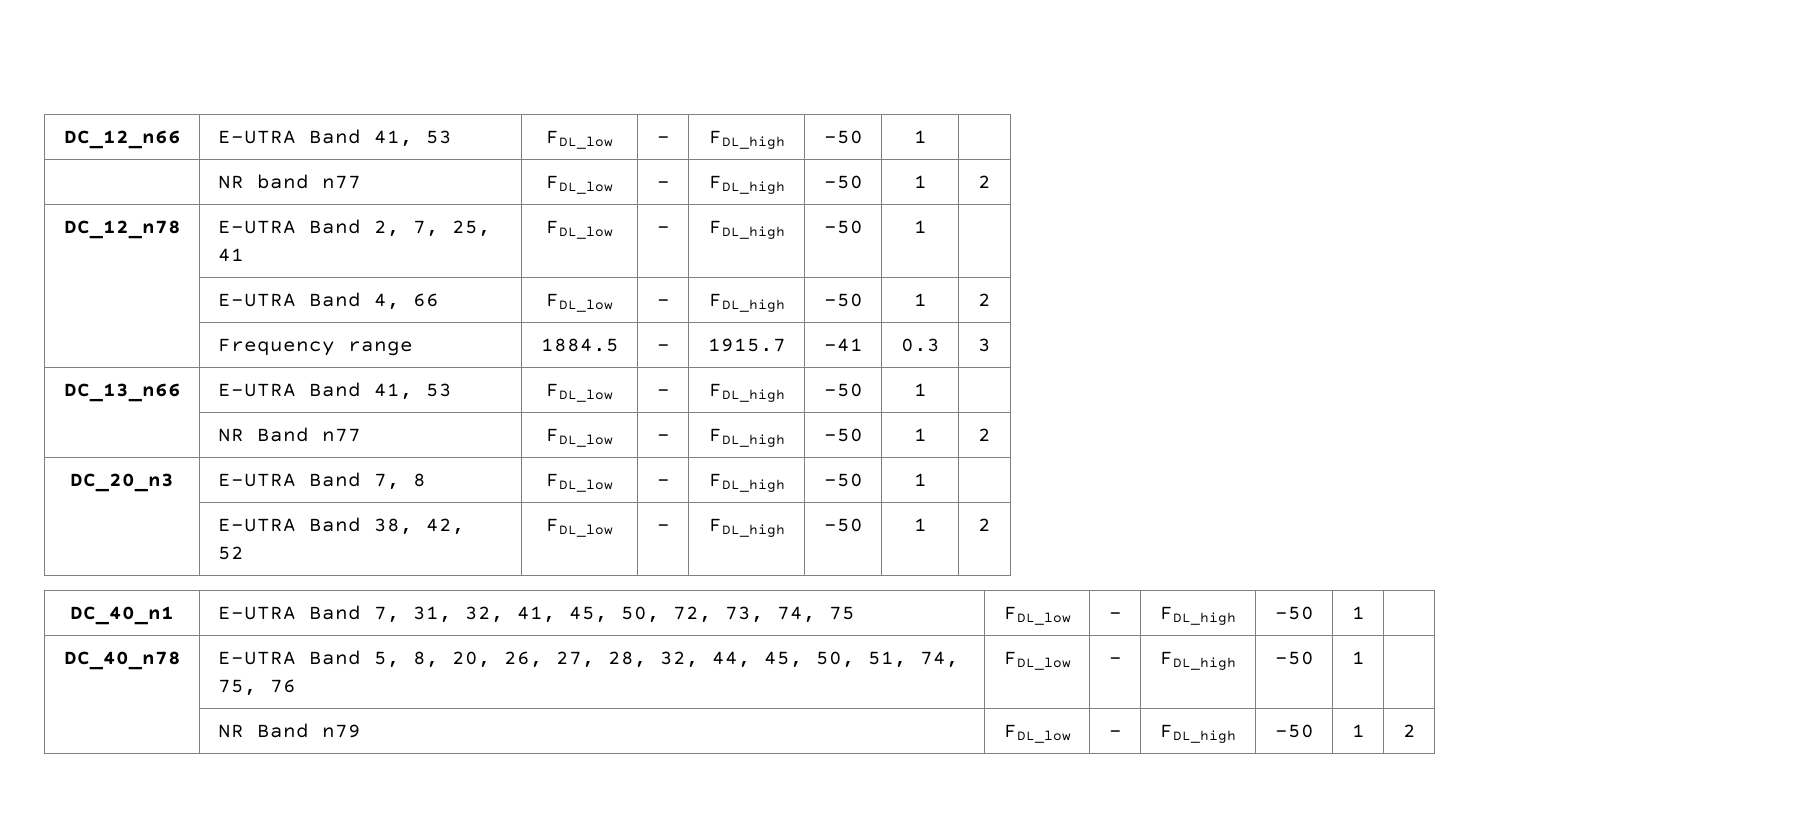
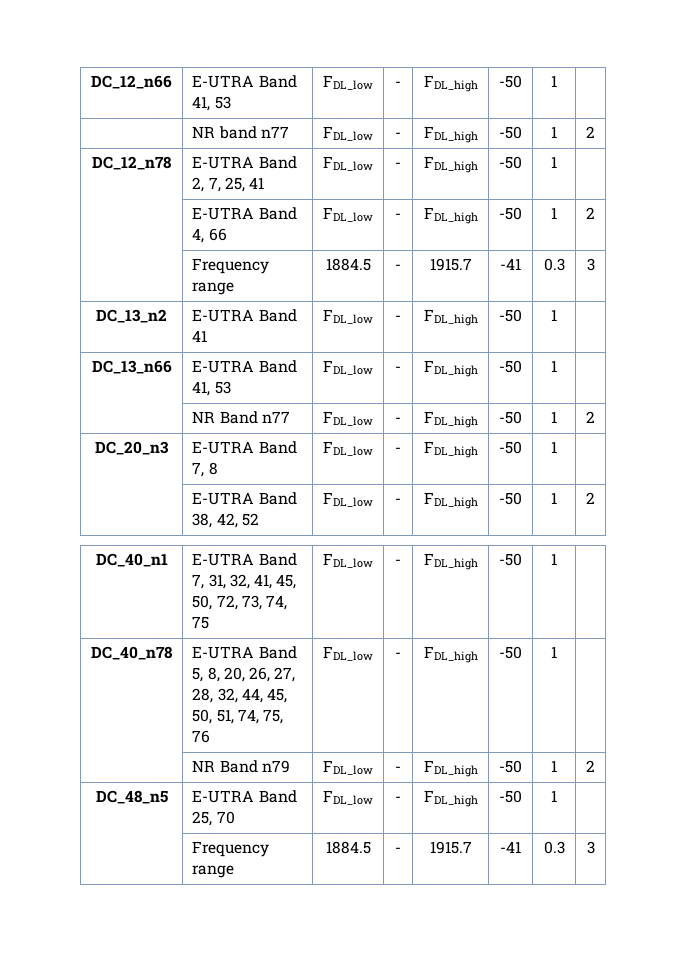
+ DC_13_n2 | E-UTRA Band 41 | FDL_low | - | FDL_high | -50 | 1 |
+ DC_48_n5 | E-UTRA Band 25, 70 | FDL_low | - | FDL_high | -50 | 1 |
+ | Frequency range | 1884.5 | - | 1915.7 | -41 | 0.3 | 3

